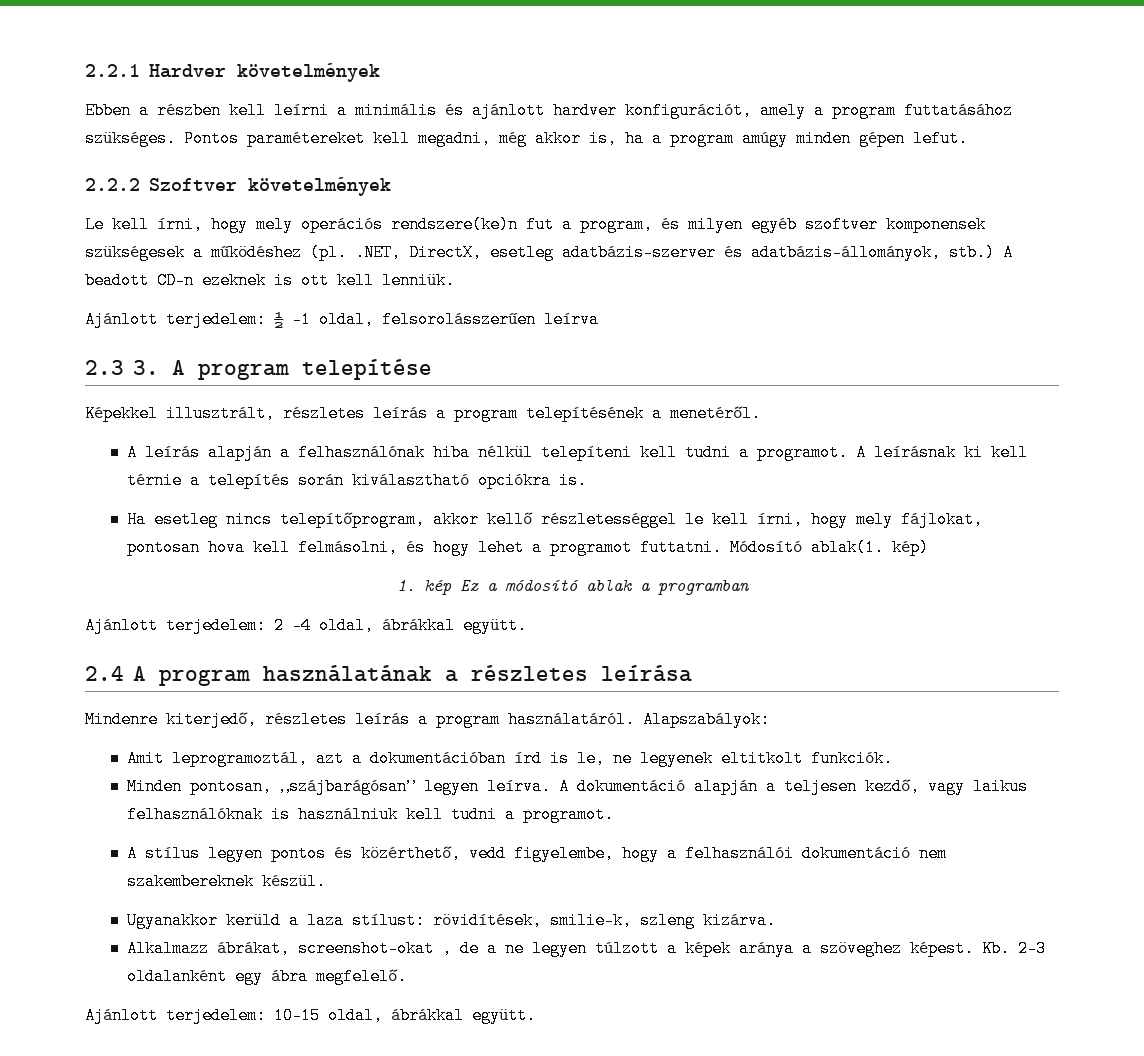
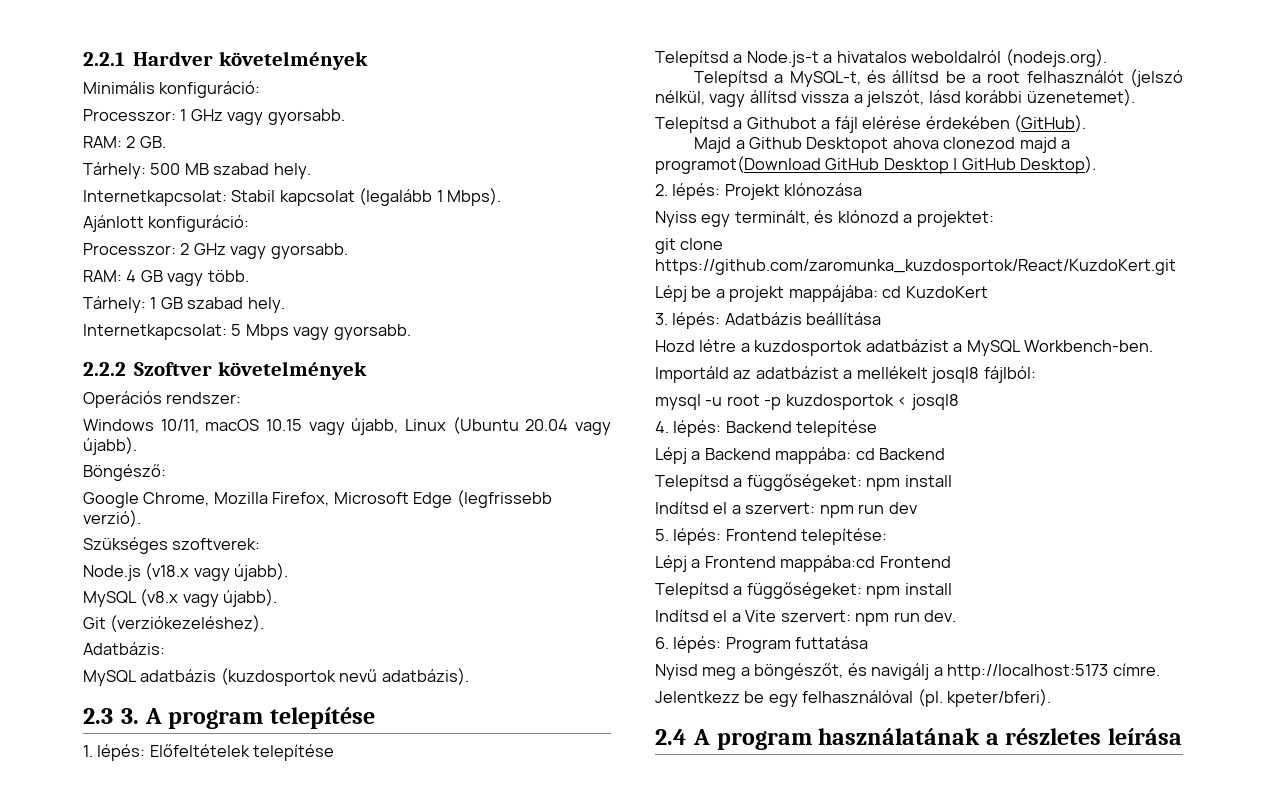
- Ebben a részben kell leírni a minimális és ajánlott hardver konfigurációt, amely a program futtatásához szükséges. Pontos paramétereket kell megadni, még akkor is, ha a program amúgy minden gépen lefut.
+ Minimális konfiguráció:
+ Processzor: 1 GHz vagy gyorsabb.
+ RAM: 2 GB.
+ Tárhely: 500 MB szabad hely.
+ Internetkapcsolat: Stabil kapcsolat (legalább 1 Mbps).
+ Ajánlott konfiguráció:
+ Processzor: 2 GHz vagy gyorsabb.
+ RAM: 4 GB vagy több.
+ Tárhely: 1 GB szabad hely.
+ Internetkapcsolat: 5 Mbps vagy gyorsabb.
  2.2.2 Szoftver követelmények
- Le kell írni, hogy mely operációs rendszere(ke)n fut a program, és milyen egyéb szoftver komponensek szükségesek a működéshez (pl. .NET, DirectX, esetleg adatbázis-szerver és adatbázis-állományok, stb.) A beadott CD-n ezeknek is ott kell lenniük.
- Ajánlott terjedelem: ½ -1 oldal, felsorolásszerűen leírva
+ Operációs rendszer:
+ Windows 10/11, macOS 10.15 vagy újabb, Linux (Ubuntu 20.04 vagy újabb).
+ Böngésző:
+ Google Chrome, Mozilla Firefox, Microsoft Edge (legfrissebb verzió).
+ Szükséges szoftverek:
+ Node.js (v18.x vagy újabb).
+ MySQL (v8.x vagy újabb).
+ Git (verziókezeléshez).
+ Adatbázis:
+ MySQL adatbázis (kuzdosportok nevű adatbázis).
- Képekkel illusztrált, részletes leírás a program telepítésének a menetéről.
- A leírás alapján a felhasználónak hiba nélkül telepíteni kell tudni a programot. A leírásnak ki kell térnie a telepítés során kiválasztható opciókra is.
- Ha esetleg nincs telepítőprogram, akkor kellő részletességgel le kell írni, hogy mely fájlokat, pontosan hova kell felmásolni, és hogy lehet a programot futtatni. Módosító ablak(1. kép)
- 1. kép Ez a módosító ablak a programban
- Ajánlott terjedelem: 2 -4 oldal, ábrákkal együtt.
+ 1. lépés: Előfeltételek telepítése
+ Telepítsd a Node.js-t a hivatalos weboldalról (nodejs.org).
+ Telepítsd a MySQL-t, és állítsd be a root felhasználót (jelszó nélkül, vagy állítsd vissza a jelszót, lásd korábbi üzenetemet).
+ Telepítsd a Githubot a fájl elérése érdekében (GitHub).
+ Majd a Github Desktopot ahova clonezod majd a programot(Download GitHub Desktop | GitHub Desktop).
+ 2. lépés: Projekt klónozása
+ Nyiss egy terminált, és klónozd a projektet:
+ git clone https://github.com/zaromunka_kuzdosportok/React/KuzdoKert.git
+ Lépj be a projekt mappájába: cd KuzdoKert
+ 3. lépés: Adatbázis beállítása
+ Hozd létre a kuzdosportok adatbázist a MySQL Workbench-ben.
+ Importáld az adatbázist a mellékelt josql8 fájlból:
+ mysql -u root -p kuzdosportok < josql8
+ 4. lépés: Backend telepítése
+ Lépj a Backend mappába: cd Backend
+ Telepítsd a függőségeket: npm install
+ Indítsd el a szervert: npm run dev
+ 5. lépés: Frontend telepítése:
+ Lépj a Frontend mappába:cd Frontend
+ Telepítsd a függőségeket: npm install
+ Indítsd el a Vite szervert: npm run dev.
+ 6. lépés: Program futtatása
+ Nyisd meg a böngészőt, és navigálj a http://localhost:5173 címre.
+ Jelentkezz be egy felhasználóval (pl. kpeter/bferi).
- Mindenre kiterjedő, részletes leírás a program használatáról. Alapszabályok:
- Amit leprogramoztál, azt a dokumentációban írd is le, ne legyenek eltitkolt funkciók.
- Minden pontosan, „szájbarágósan” legyen leírva. A dokumentáció alapján a teljesen kezdő, vagy laikus felhasználóknak is használniuk kell tudni a programot.
- A stílus legyen pontos és közérthető, vedd figyelembe, hogy a felhasználói dokumentáció nem szakembereknek készül.
- Ugyanakkor kerüld a laza stílust: rövidítések, smilie-k, szleng kizárva.
- Alkalmazz ábrákat, screenshot-okat , de a ne legyen túlzott a képek aránya a szöveghez képest. Kb. 2-3 oldalanként egy ábra megfelelő.
- Ajánlott terjedelem: 10-15 oldal, ábrákkal együtt.

